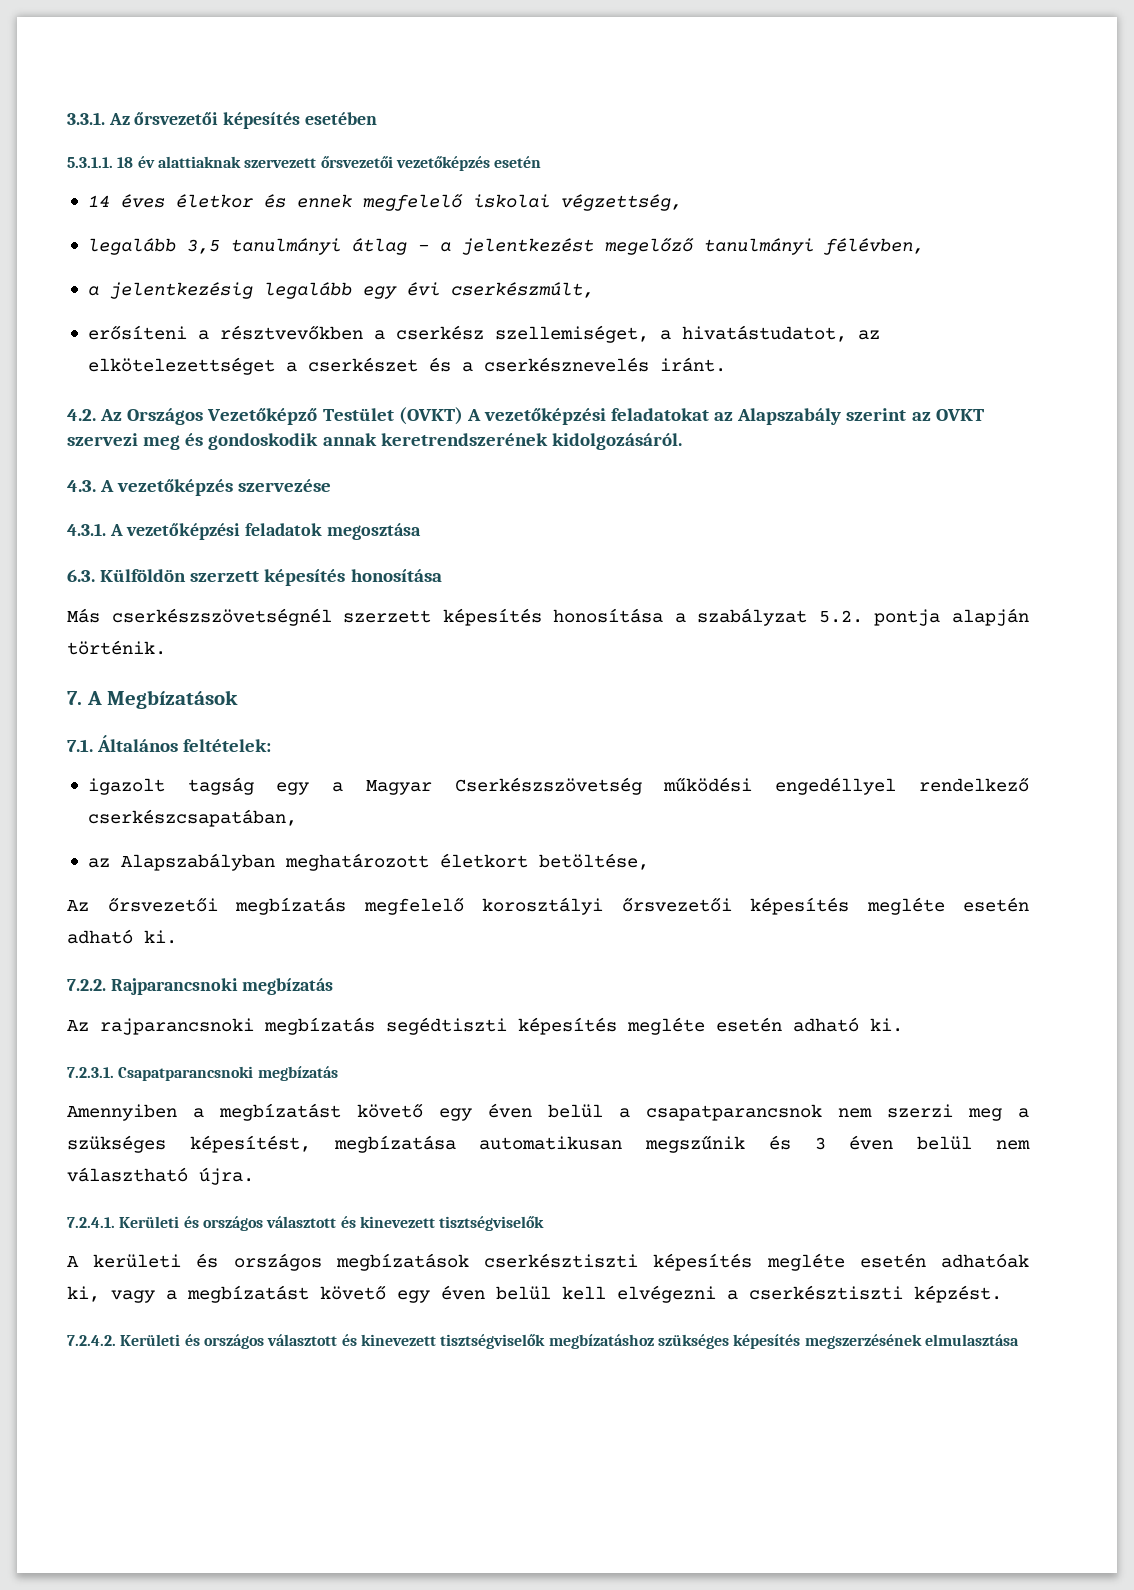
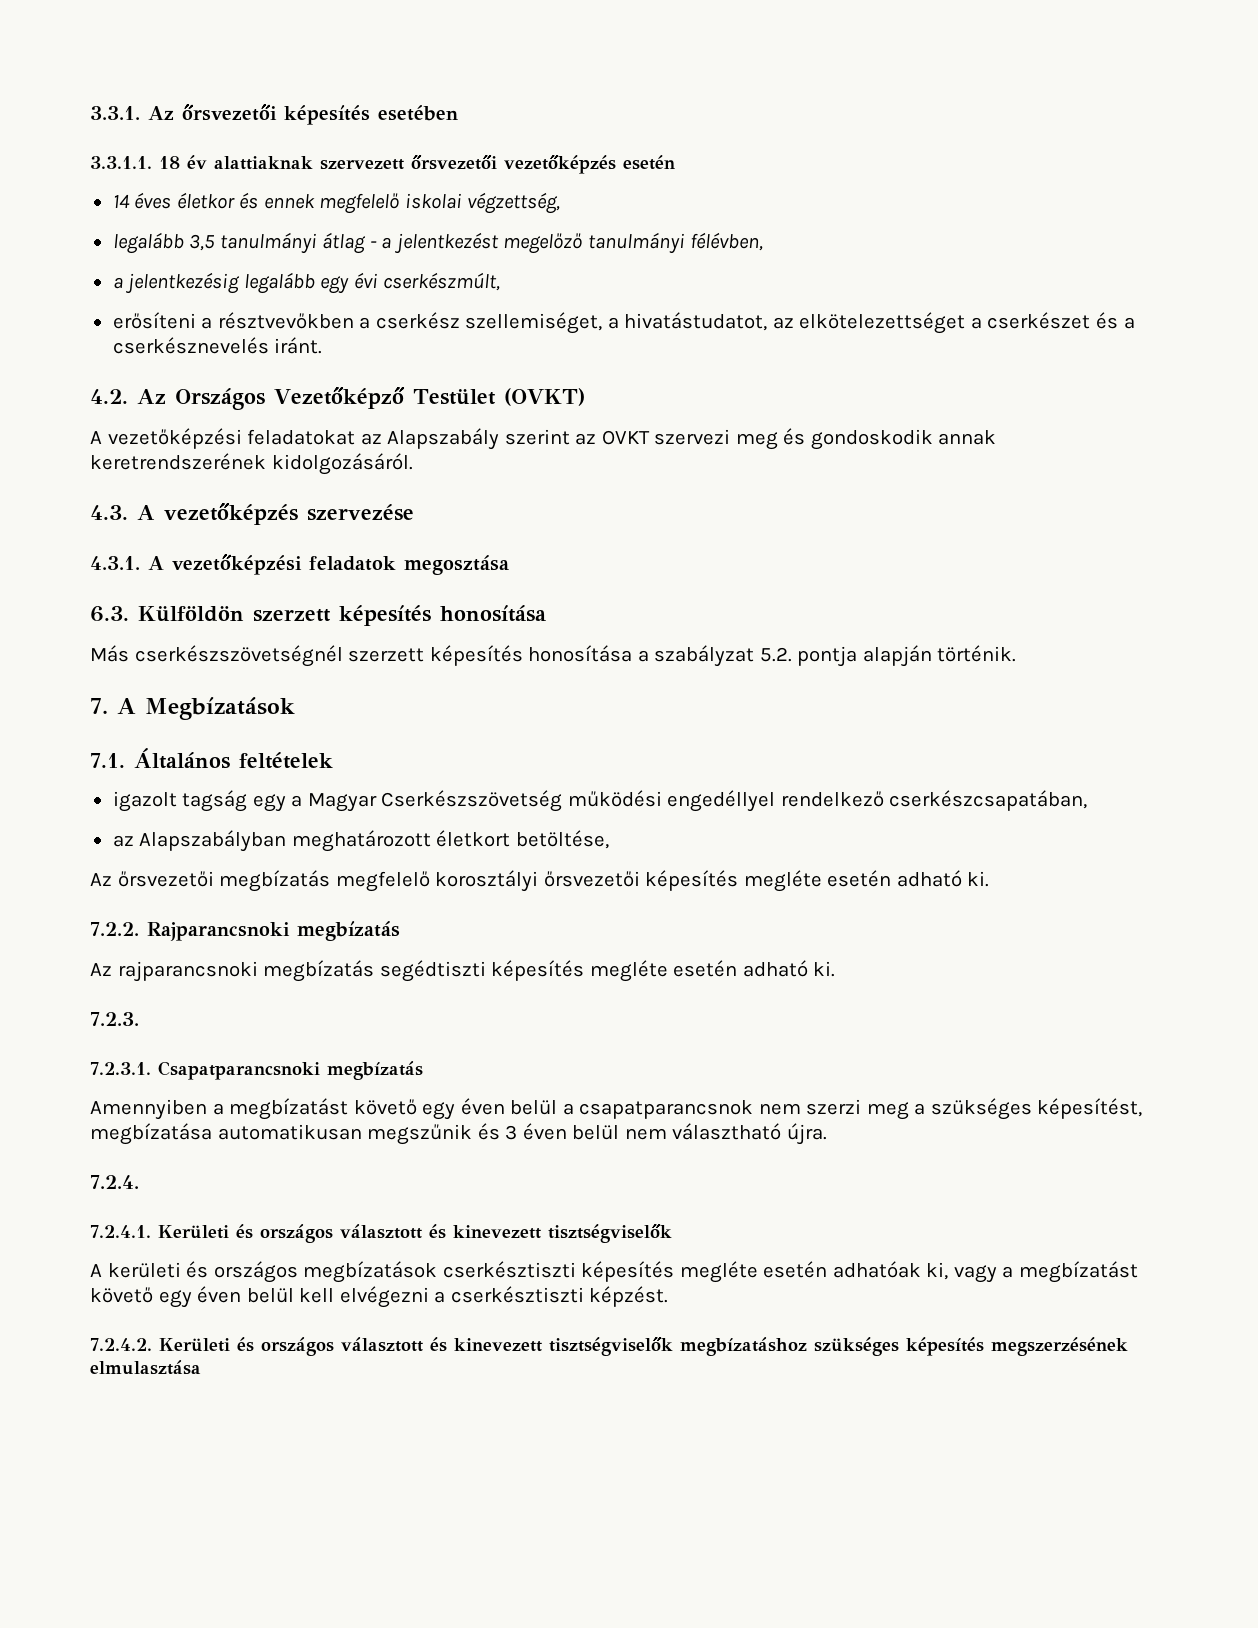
- 5.3.1.1. 18 év alattiaknak szervezett őrsvezetői vezetőképzés esetén
+ 3.3.1.1. 18 év alattiaknak szervezett őrsvezetői vezetőképzés esetén
- 4.2. Az Országos Vezetőképző Testület (OVKT) A vezetőképzési feladatokat az Alapszabály szerint az OVKT szervezi meg és gondoskodik annak keretrendszerének kidolgozásáról.
+ 4.2. Az Országos Vezetőképző Testület (OVKT)
+ A vezetőképzési feladatokat az Alapszabály szerint az OVKT szervezi meg és gondoskodik annak keretrendszerének kidolgozásáról.
- 7.1. Általános feltételek:
+ 7.1. Általános feltételek
+ 7.2.3.
+ 7.2.4.

